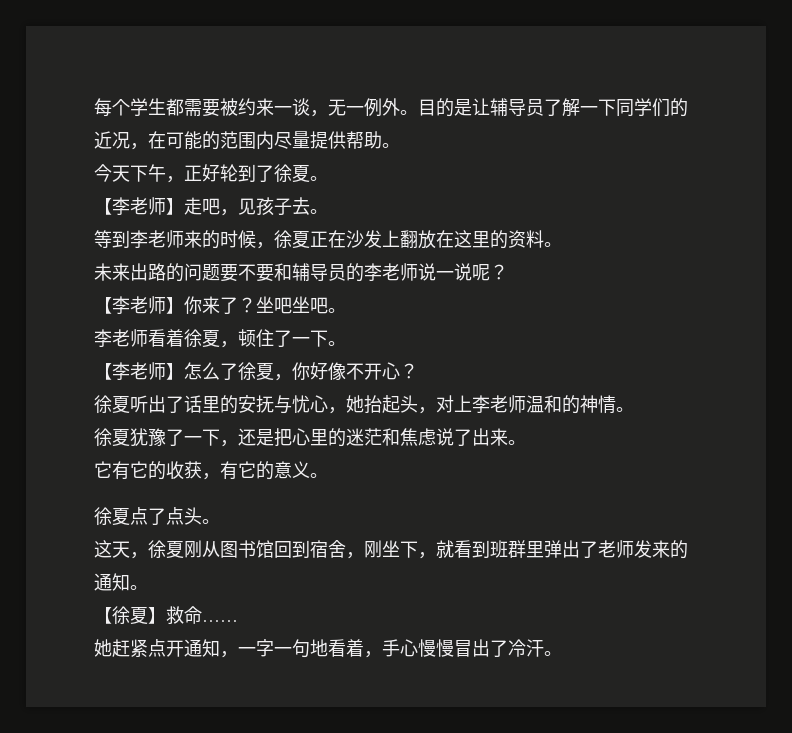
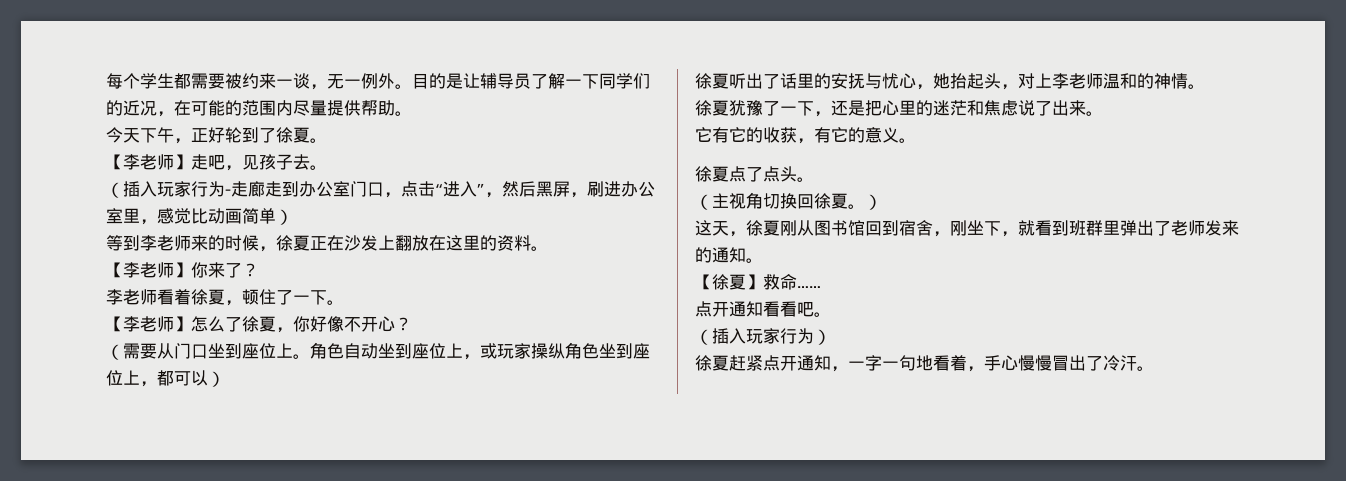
+ （插入玩家行为-走廊走到办公室门口，点击“进入”，然后黑屏，刷进办公室里，感觉比动画简单）
- 未来出路的问题要不要和辅导员的李老师说一说呢？
- 坐吧坐吧。
+ （需要从门口坐到座位上。角色自动坐到座位上，或玩家操纵角色坐到座位上，都可以）
+ （主视角切换回徐夏。）
- 她赶紧点开通知，一字一句地看着，手心慢慢冒出了冷汗。
+ 点开通知看看吧。
+ （插入玩家行为）
+ 徐夏赶紧点开通知，一字一句地看着，手心慢慢冒出了冷汗。

